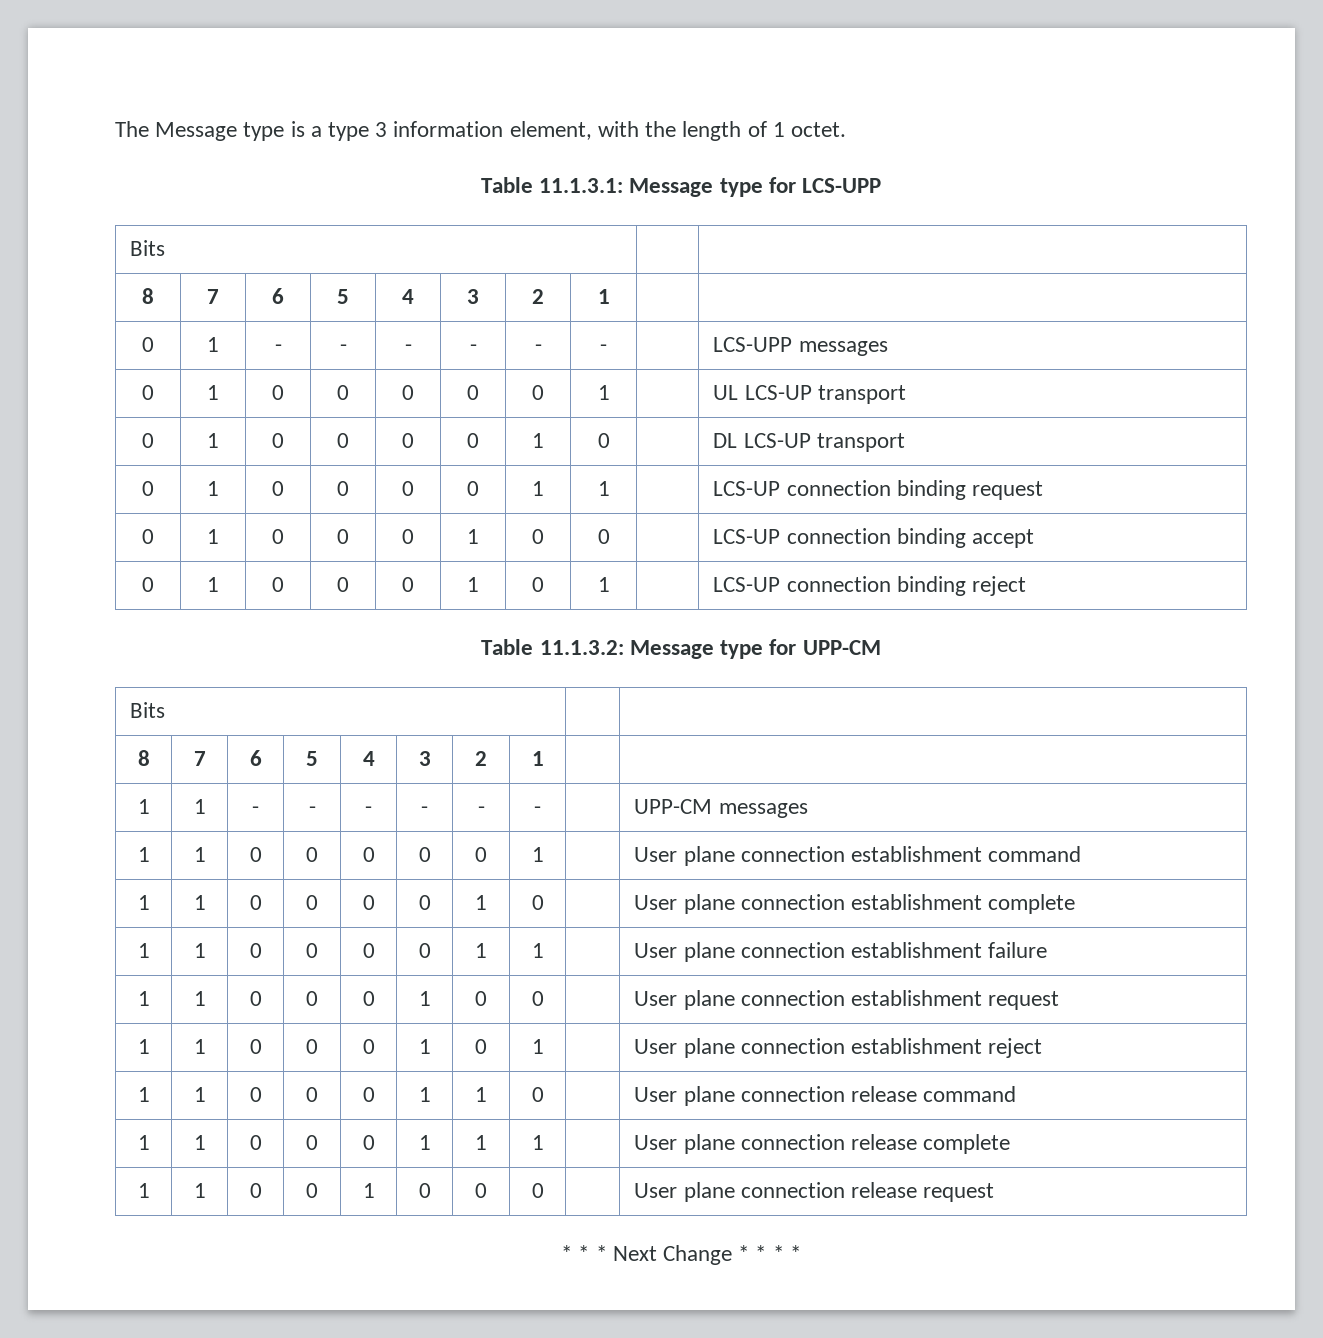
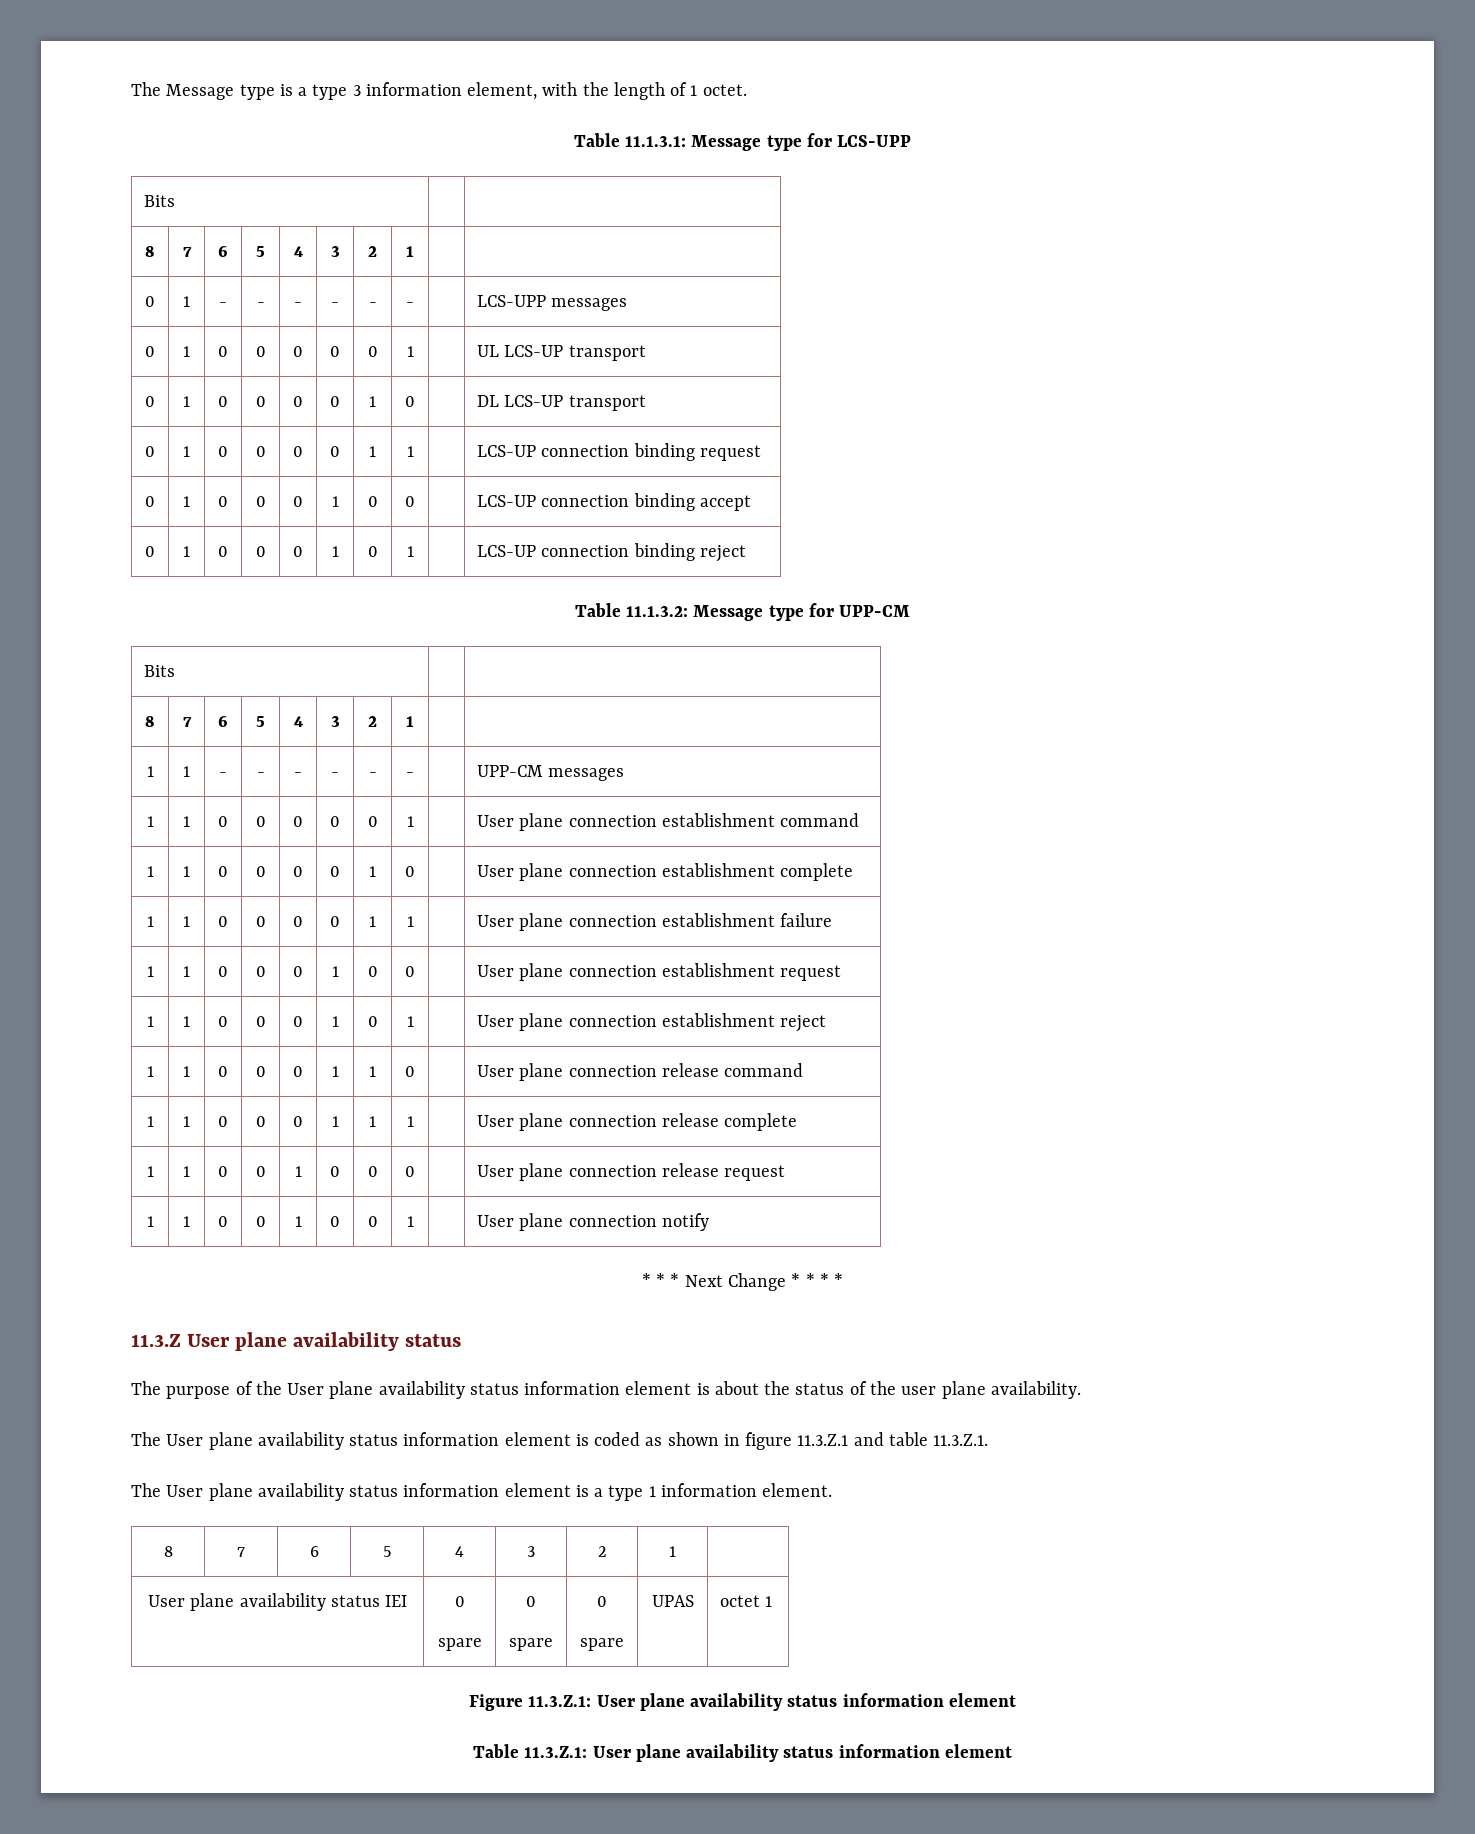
+ 1 | 1 | 0 | 0 | 1 | 0 | 0 | 1 | | User plane connection notify
+ 11.3.Z User plane availability status
+ The purpose of the User plane availability status information element is about the status of the user plane availability.
+ The User plane availability status information element is coded as shown in figure 11.3.Z.1 and table 11.3.Z.1.
+ The User plane availability status information element is a type 1 information element.
+ 8 | 7 | 6 | 5 | 4 | 3 | 2 | 1 |
+ User plane availability status IEI | 0
+ spare | 0
+ spare | 0
+ spare | UPAS | octet 1
+ Figure 11.3.Z.1: User plane availability status information element
+ Table 11.3.Z.1: User plane availability status information element

